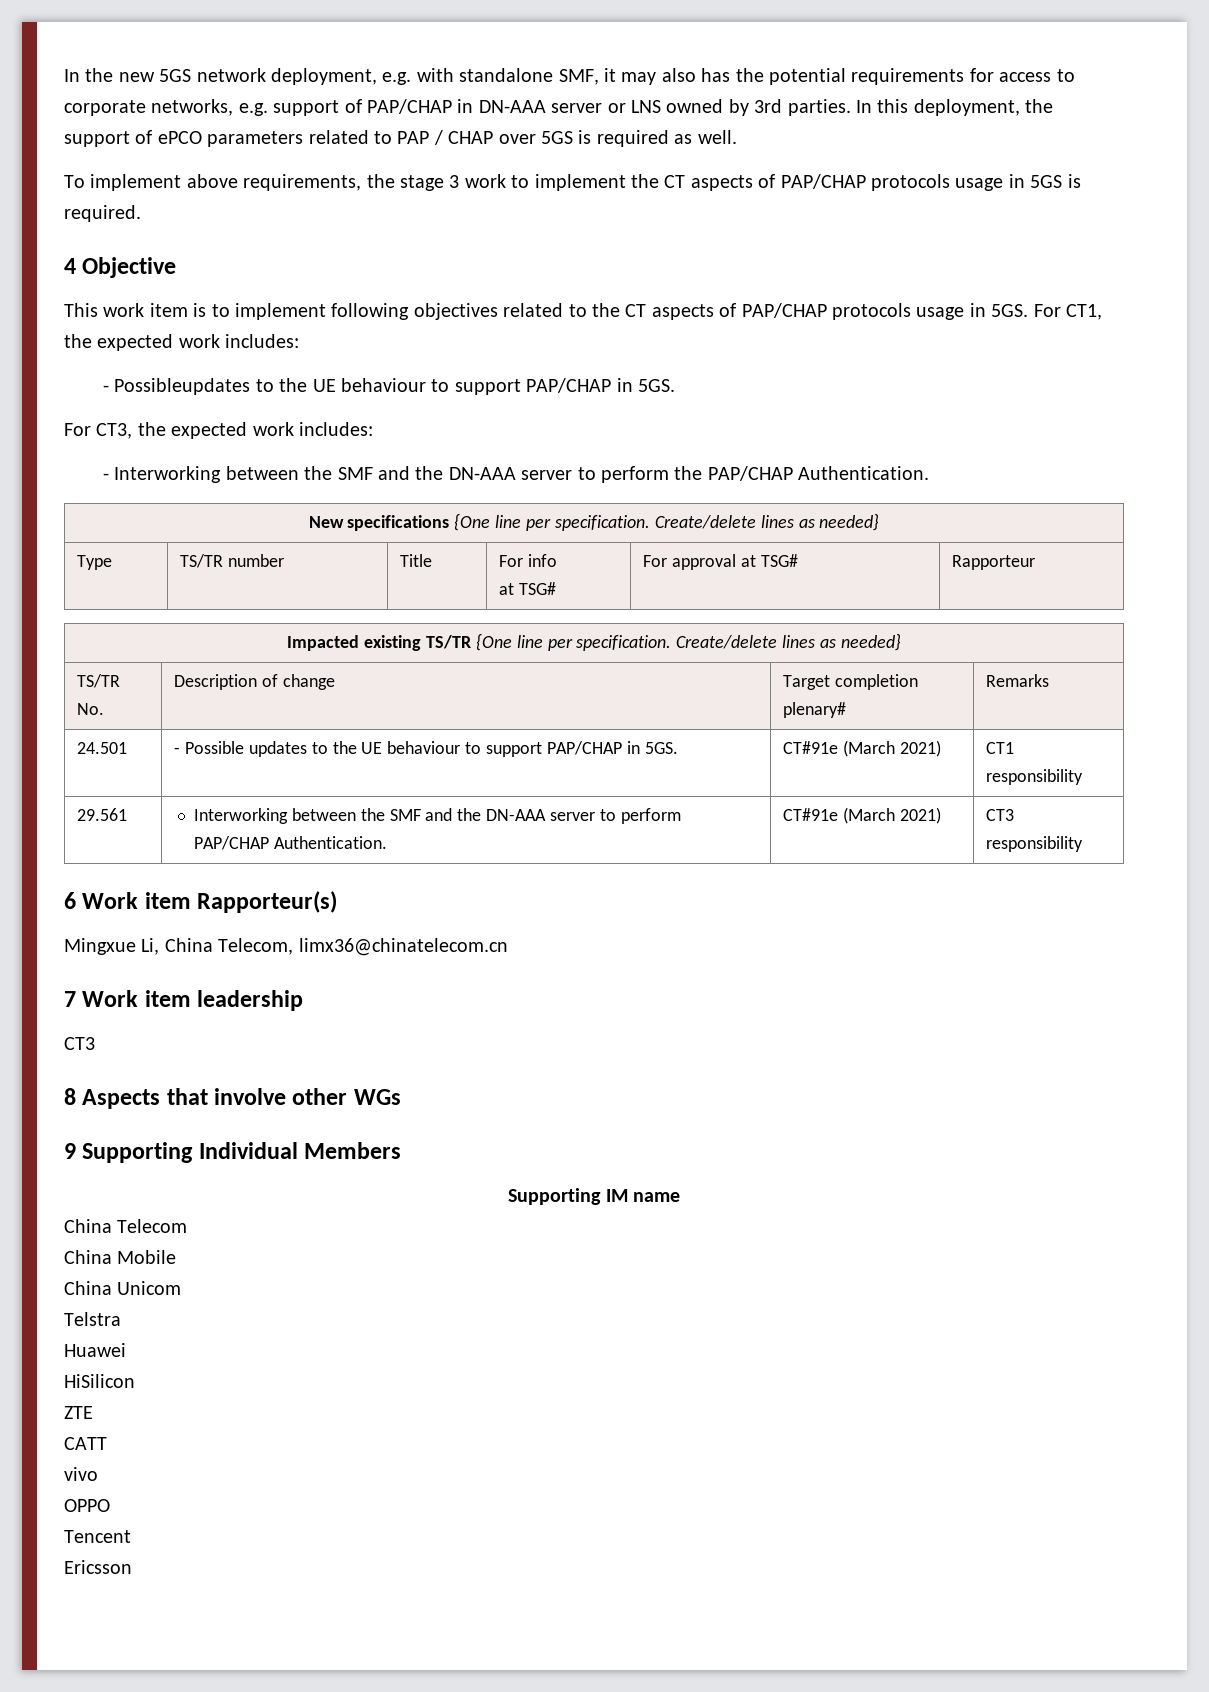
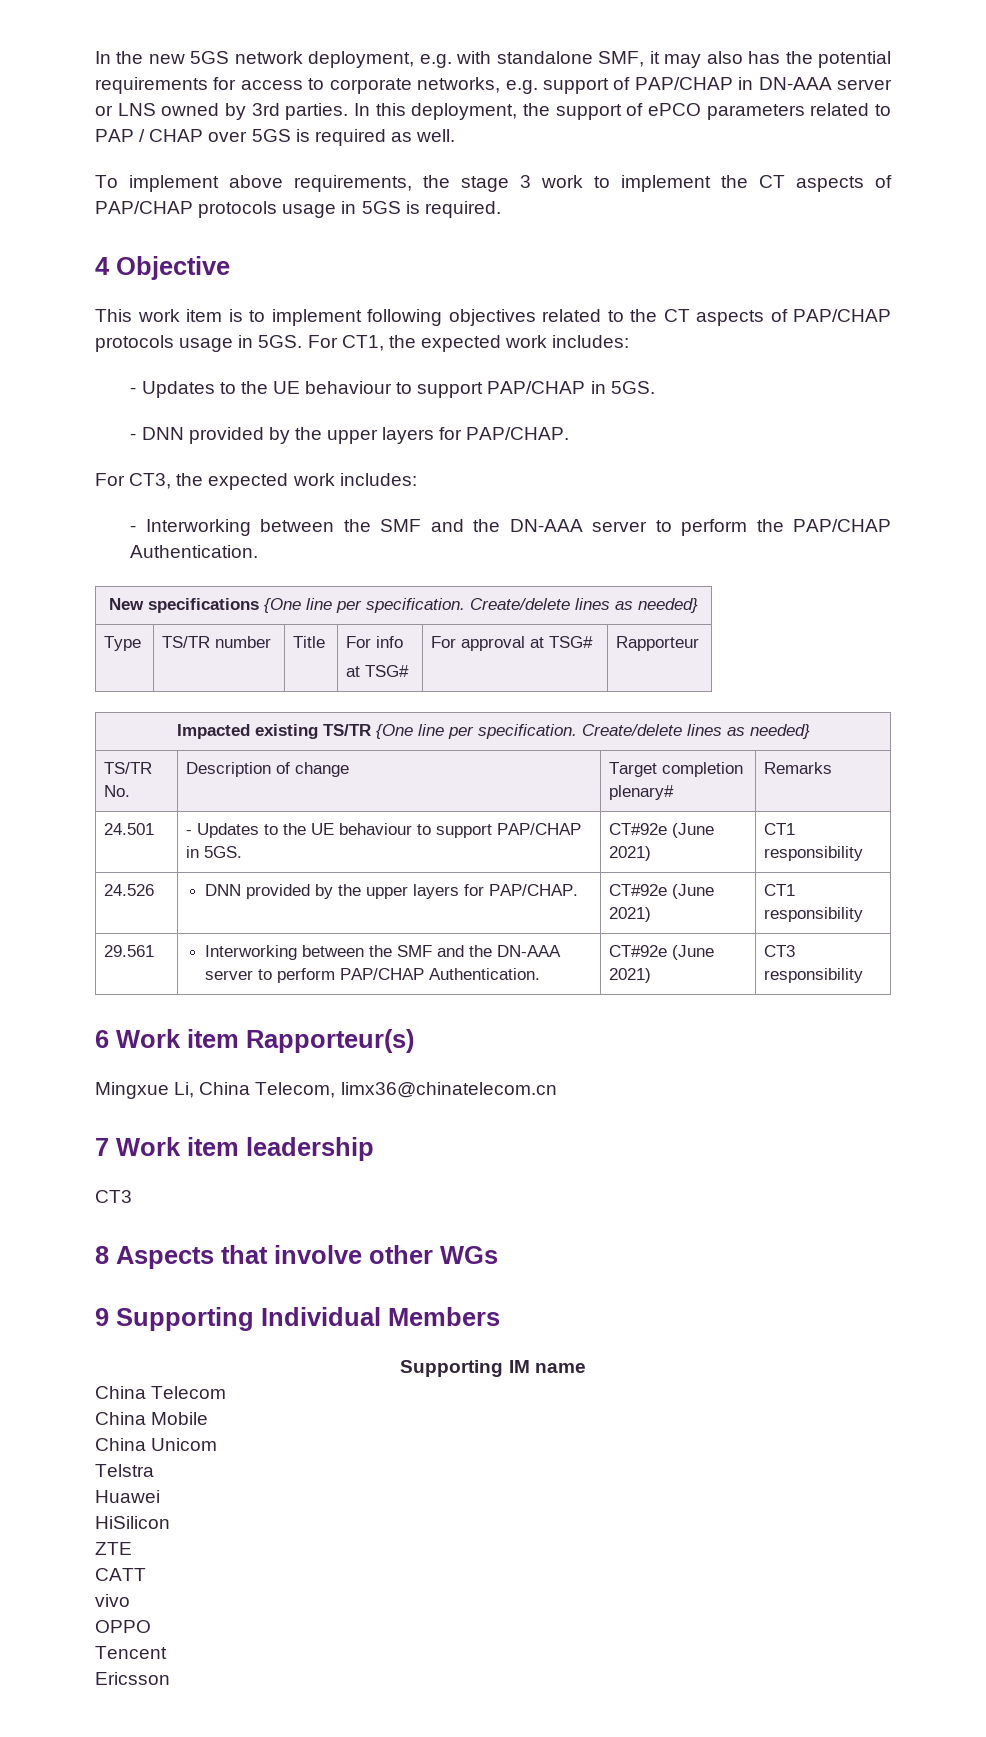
  For CT1, the expected work includes:
- - Possibleupdates to the UE behaviour to support PAP/CHAP in 5GS.
+ - Updates to the UE behaviour to support PAP/CHAP in 5GS.
+ - DNN provided by the upper layers for PAP/CHAP.
- 24.501 | - Possible updates to the UE behaviour to support PAP/CHAP in 5GS. | CT#91e (March 2021) | CT1 responsibility
+ 24.501 | - Updates to the UE behaviour to support PAP/CHAP in 5GS. | CT#92e (June 2021) | CT1 responsibility
+ 24.526 | DNN provided by the upper layers for PAP/CHAP. | CT#92e (June 2021) | CT1 responsibility
- 29.561 | Interworking between the SMF and the DN-AAA server to perform PAP/CHAP Authentication. | CT#91e (March 2021) | CT3 responsibility
+ 29.561 | Interworking between the SMF and the DN-AAA server to perform PAP/CHAP Authentication. | CT#92e (June 2021) | CT3 responsibility

